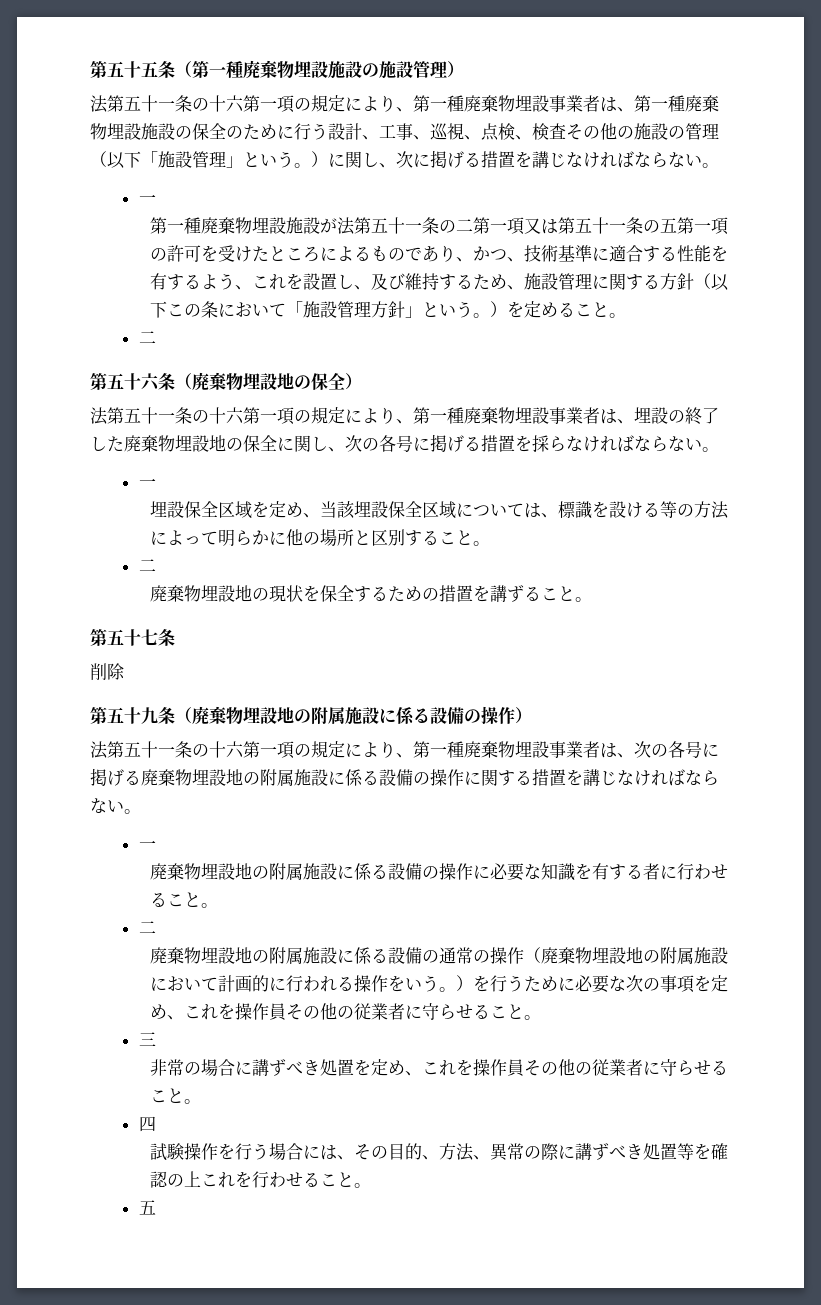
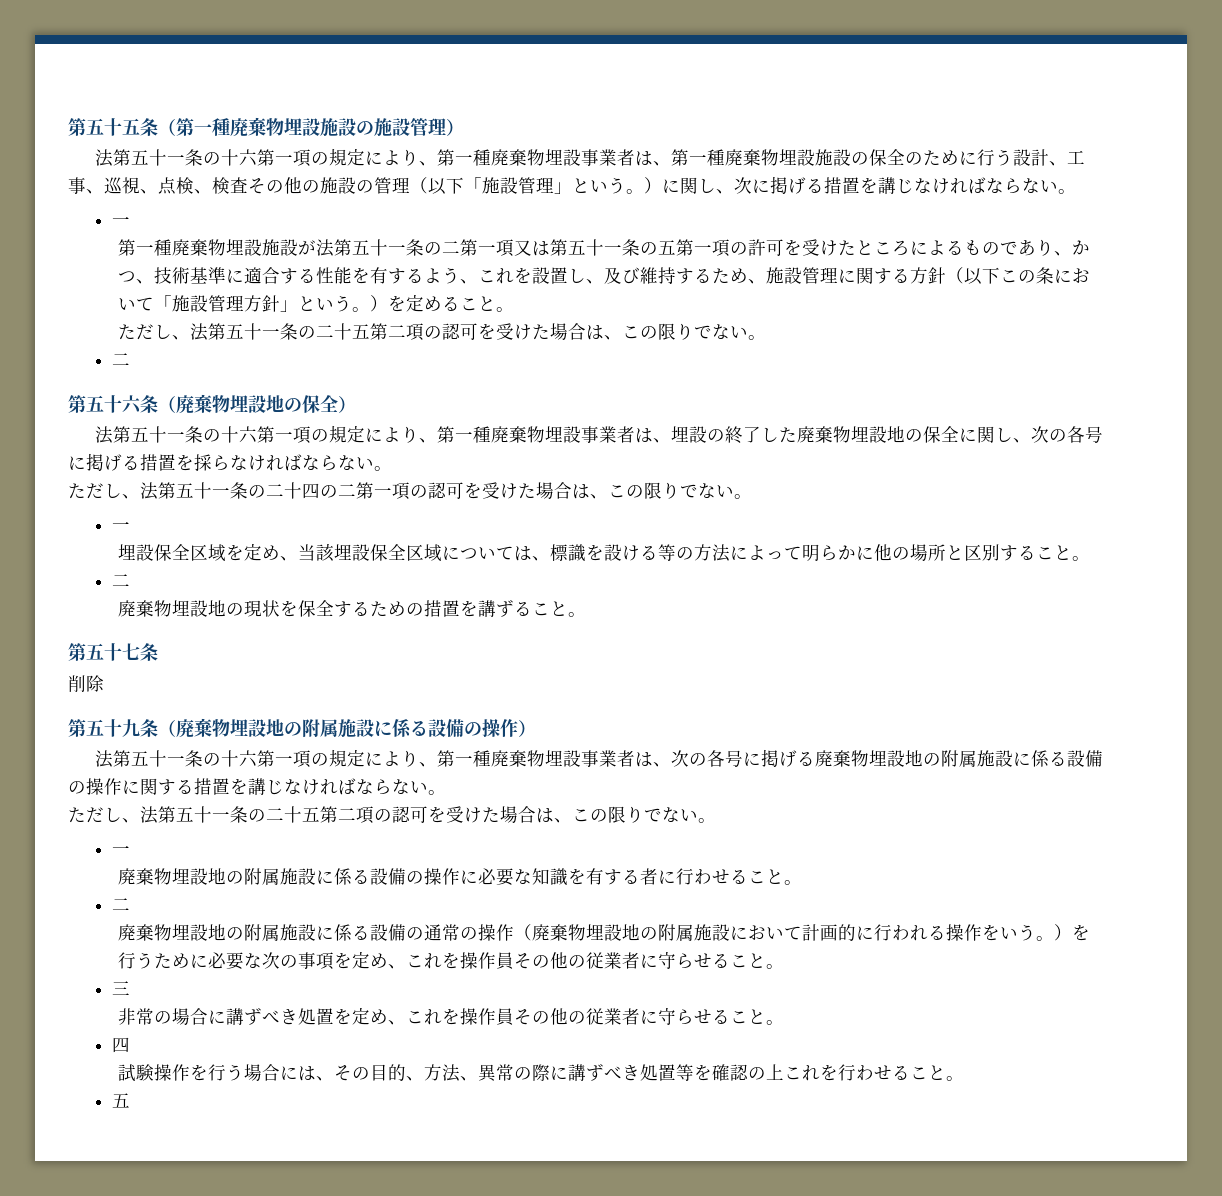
  第一種廃棄物埋設施設が法第五十一条の二第一項又は第五十一条の五第一項の許可を受けたところによるものであり、かつ、技術基準に適合する性能を有するよう、これを設置し、及び維持するため、施設管理に関する方針（以下この条において「施設管理方針」という。）を定めること。
+ ただし、法第五十一条の二十五第二項の認可を受けた場合は、この限りでない。
+ ただし、法第五十一条の二十四の二第一項の認可を受けた場合は、この限りでない。
  法第五十一条の十六第一項の規定により、第一種廃棄物埋設事業者は、次の各号に掲げる廃棄物埋設地の附属施設に係る設備の操作に関する措置を講じなければならない。
+ ただし、法第五十一条の二十五第二項の認可を受けた場合は、この限りでない。

